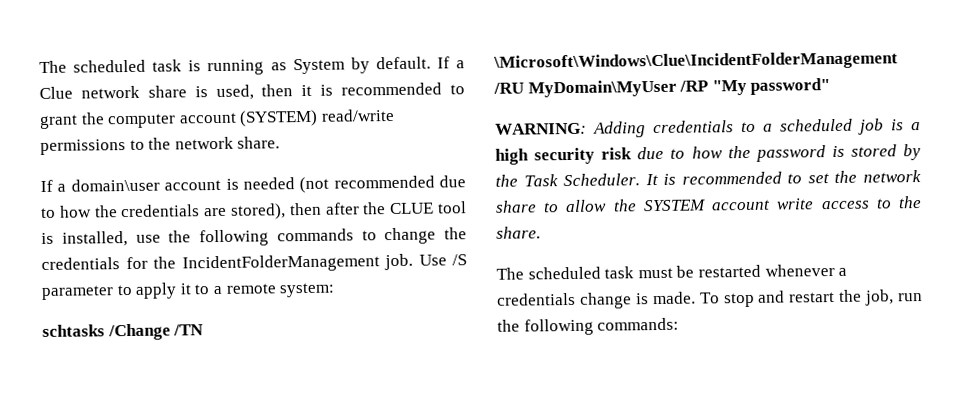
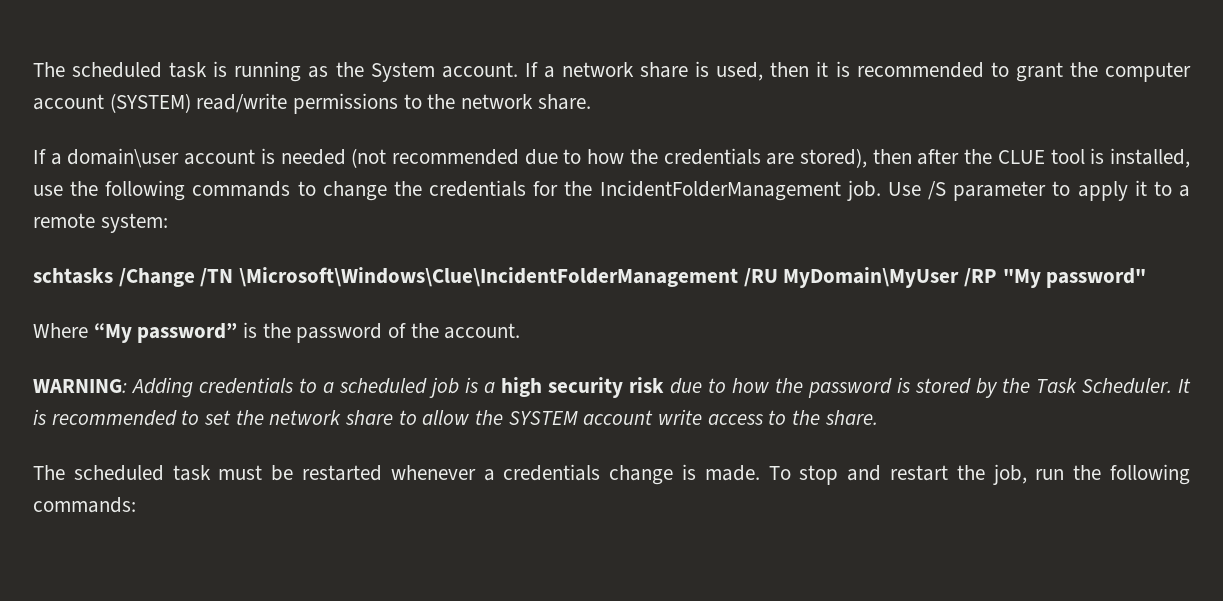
- The scheduled task is running as System by default. If a Clue network share is used, then it is recommended to grant the computer account (SYSTEM) read/write permissions to the network share.
+ The scheduled task is running as the System account. If a network share is used, then it is recommended to grant the computer account (SYSTEM) read/write permissions to the network share.
+ Where “My password” is the password of the account.

